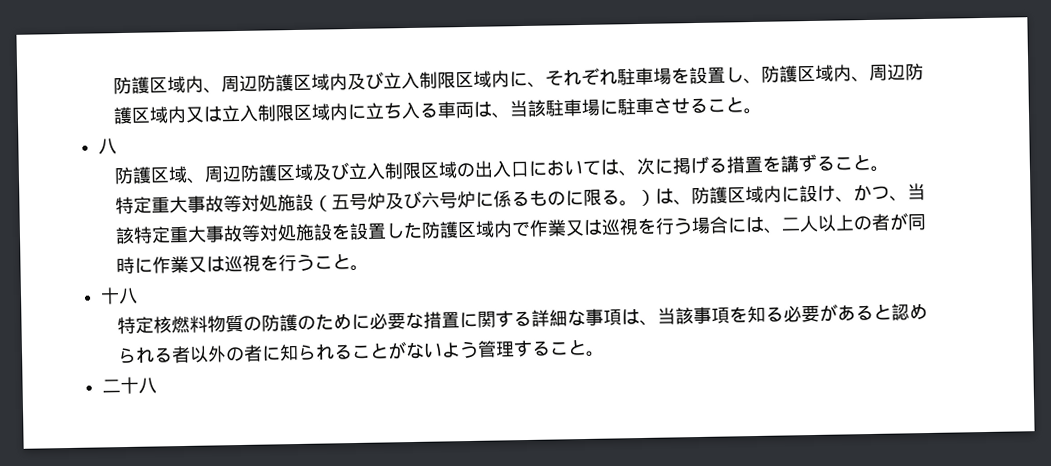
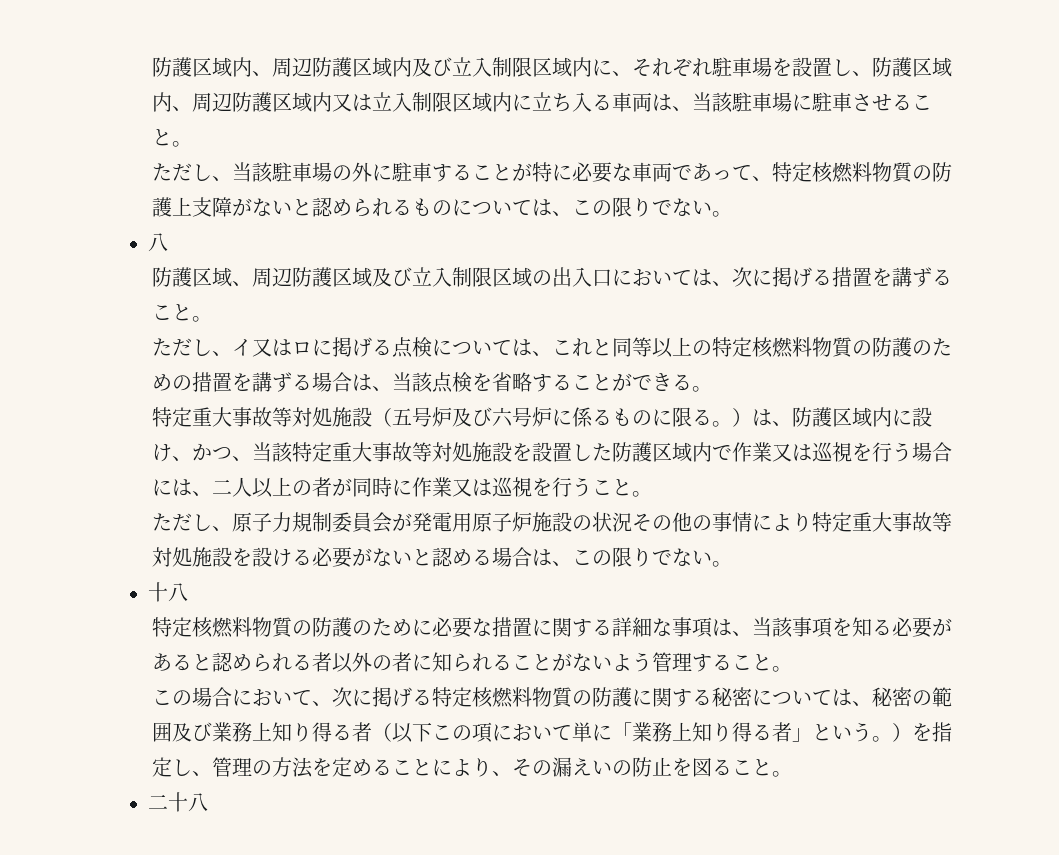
+ ただし、当該駐車場の外に駐車することが特に必要な車両であって、特定核燃料物質の防護上支障がないと認められるものについては、この限りでない。
+ ただし、イ又はロに掲げる点検については、これと同等以上の特定核燃料物質の防護のための措置を講ずる場合は、当該点検を省略することができる。
+ ただし、原子力規制委員会が発電用原子炉施設の状況その他の事情により特定重大事故等対処施設を設ける必要がないと認める場合は、この限りでない。
+ この場合において、次に掲げる特定核燃料物質の防護に関する秘密については、秘密の範囲及び業務上知り得る者（以下この項において単に「業務上知り得る者」という。）を指定し、管理の方法を定めることにより、その漏えいの防止を図ること。

